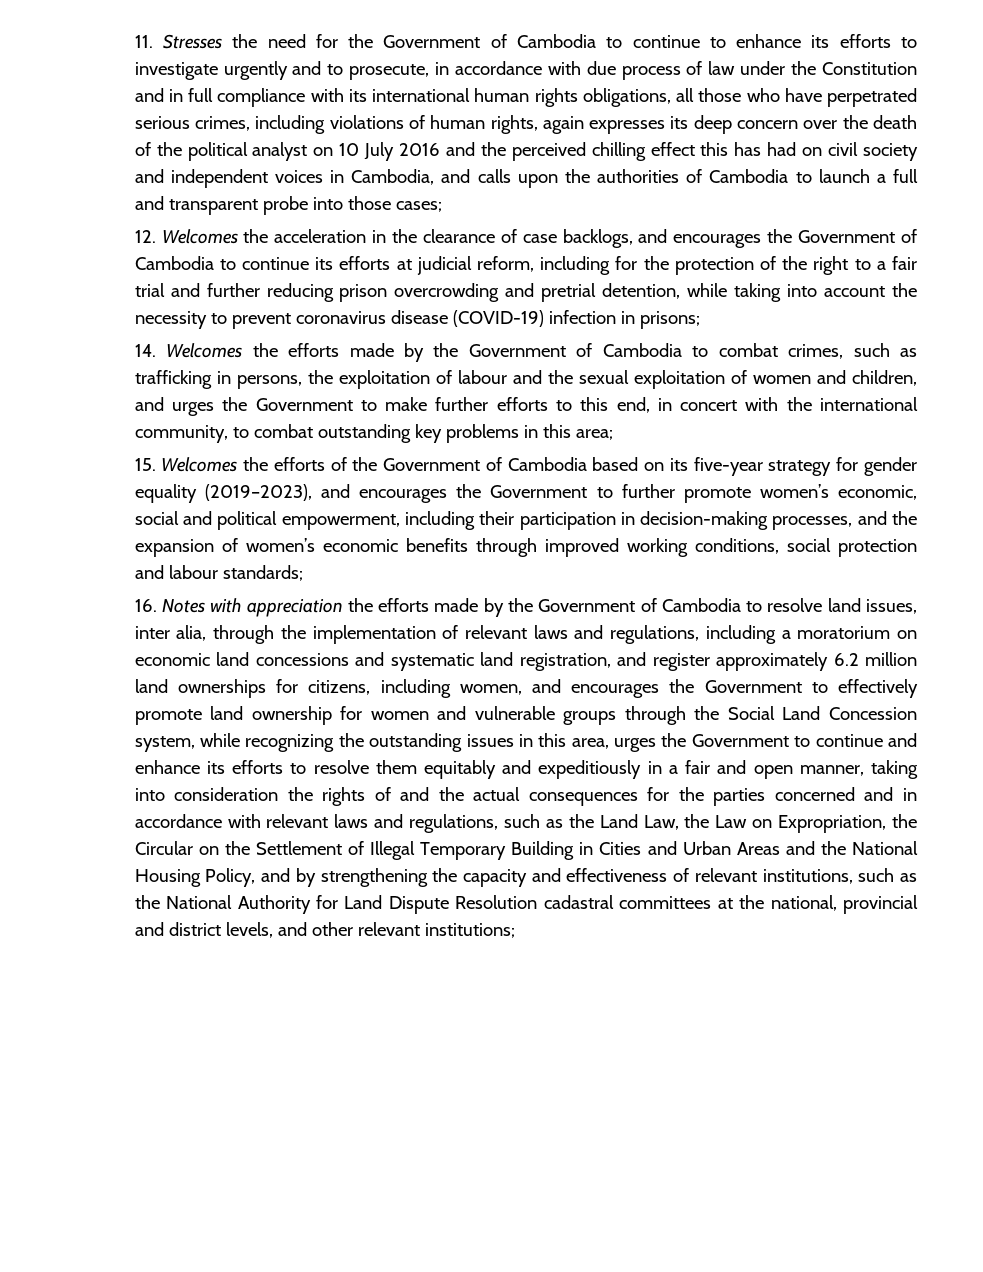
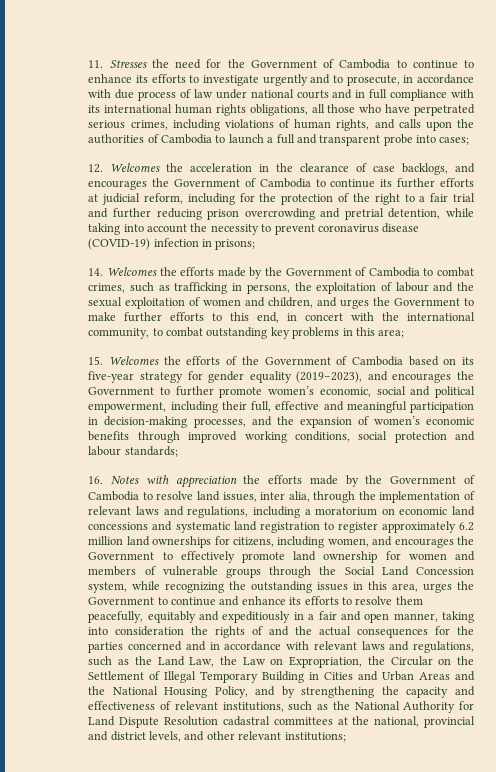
- 11. Stresses the need for the Government of Cambodia to continue to enhance its efforts to investigate urgently and to prosecute, in accordance with due process of law under the Constitution and in full compliance with its international human rights obligations, all those who have perpetrated serious crimes, including violations of human rights, again expresses its deep concern over the death of the political analyst on 10 July 2016 and the perceived chilling effect this has had on civil society and independent voices in Cambodia, and calls upon the authorities of Cambodia to launch a full and transparent probe into those cases;
+ 11. Stresses the need for the Government of Cambodia to continue to enhance its efforts to investigate urgently and to prosecute, in accordance with due process of law under national courts and in full compliance with its international human rights obligations, all those who have perpetrated serious crimes, including violations of human rights, and calls upon the authorities of Cambodia to launch a full and transparent probe into cases;
- 12. Welcomes the acceleration in the clearance of case backlogs, and encourages the Government of Cambodia to continue its efforts at judicial reform, including for the protection of the right to a fair trial and further reducing prison overcrowding and pretrial detention, while taking into account the necessity to prevent coronavirus disease (COVID-19) infection in prisons;
+ 12. Welcomes the acceleration in the clearance of case backlogs, and encourages the Government of Cambodia to continue its further efforts at judicial reform, including for the protection of the right to a fair trial and further reducing prison overcrowding and pretrial detention, while taking into account the necessity to prevent coronavirus disease (COVID-19) infection in prisons;
- 15. Welcomes the efforts of the Government of Cambodia based on its five-year strategy for gender equality (2019–2023), and encourages the Government to further promote women’s economic, social and political empowerment, including their participation in decision-making processes, and the expansion of women’s economic benefits through improved working conditions, social protection and labour standards;
+ 15. Welcomes the efforts of the Government of Cambodia based on its five-year strategy for gender equality (2019–2023), and encourages the Government to further promote women’s economic, social and political empowerment, including their full, effective and meaningful participation in decision-making processes, and the expansion of women’s economic benefits through improved working conditions, social protection and labour standards;
- 16. Notes with appreciation the efforts made by the Government of Cambodia to resolve land issues, inter alia, through the implementation of relevant laws and regulations, including a moratorium on economic land concessions and systematic land registration, and register approximately 6.2 million land ownerships for citizens, including women, and encourages the Government to effectively promote land ownership for women and vulnerable groups through the Social Land Concession system, while recognizing the outstanding issues in this area, urges the Government to continue and enhance its efforts to resolve them equitably and expeditiously in a fair and open manner, taking into consideration the rights of and the actual consequences for the parties concerned and in accordance with relevant laws and regulations, such as the Land Law, the Law on Expropriation, the Circular on the Settlement of Illegal Temporary Building in Cities and Urban Areas and the National Housing Policy, and by strengthening the capacity and effectiveness of relevant institutions, such as the National Authority for Land Dispute Resolution cadastral committees at the national, provincial and district levels, and other relevant institutions;
+ 16. Notes with appreciation the efforts made by the Government of Cambodia to resolve land issues, inter alia, through the implementation of relevant laws and regulations, including a moratorium on economic land concessions and systematic land registration to register approximately 6.2 million land ownerships for citizens, including women, and encourages the Government to effectively promote land ownership for women and members of vulnerable groups through the Social Land Concession system, while recognizing the outstanding issues in this area, urges the Government to continue and enhance its efforts to resolve them peacefully, equitably and expeditiously in a fair and open manner, taking into consideration the rights of and the actual consequences for the parties concerned and in accordance with relevant laws and regulations, such as the Land Law, the Law on Expropriation, the Circular on the Settlement of Illegal Temporary Building in Cities and Urban Areas and the National Housing Policy, and by strengthening the capacity and effectiveness of relevant institutions, such as the National Authority for Land Dispute Resolution cadastral committees at the national, provincial and district levels, and other relevant institutions;

